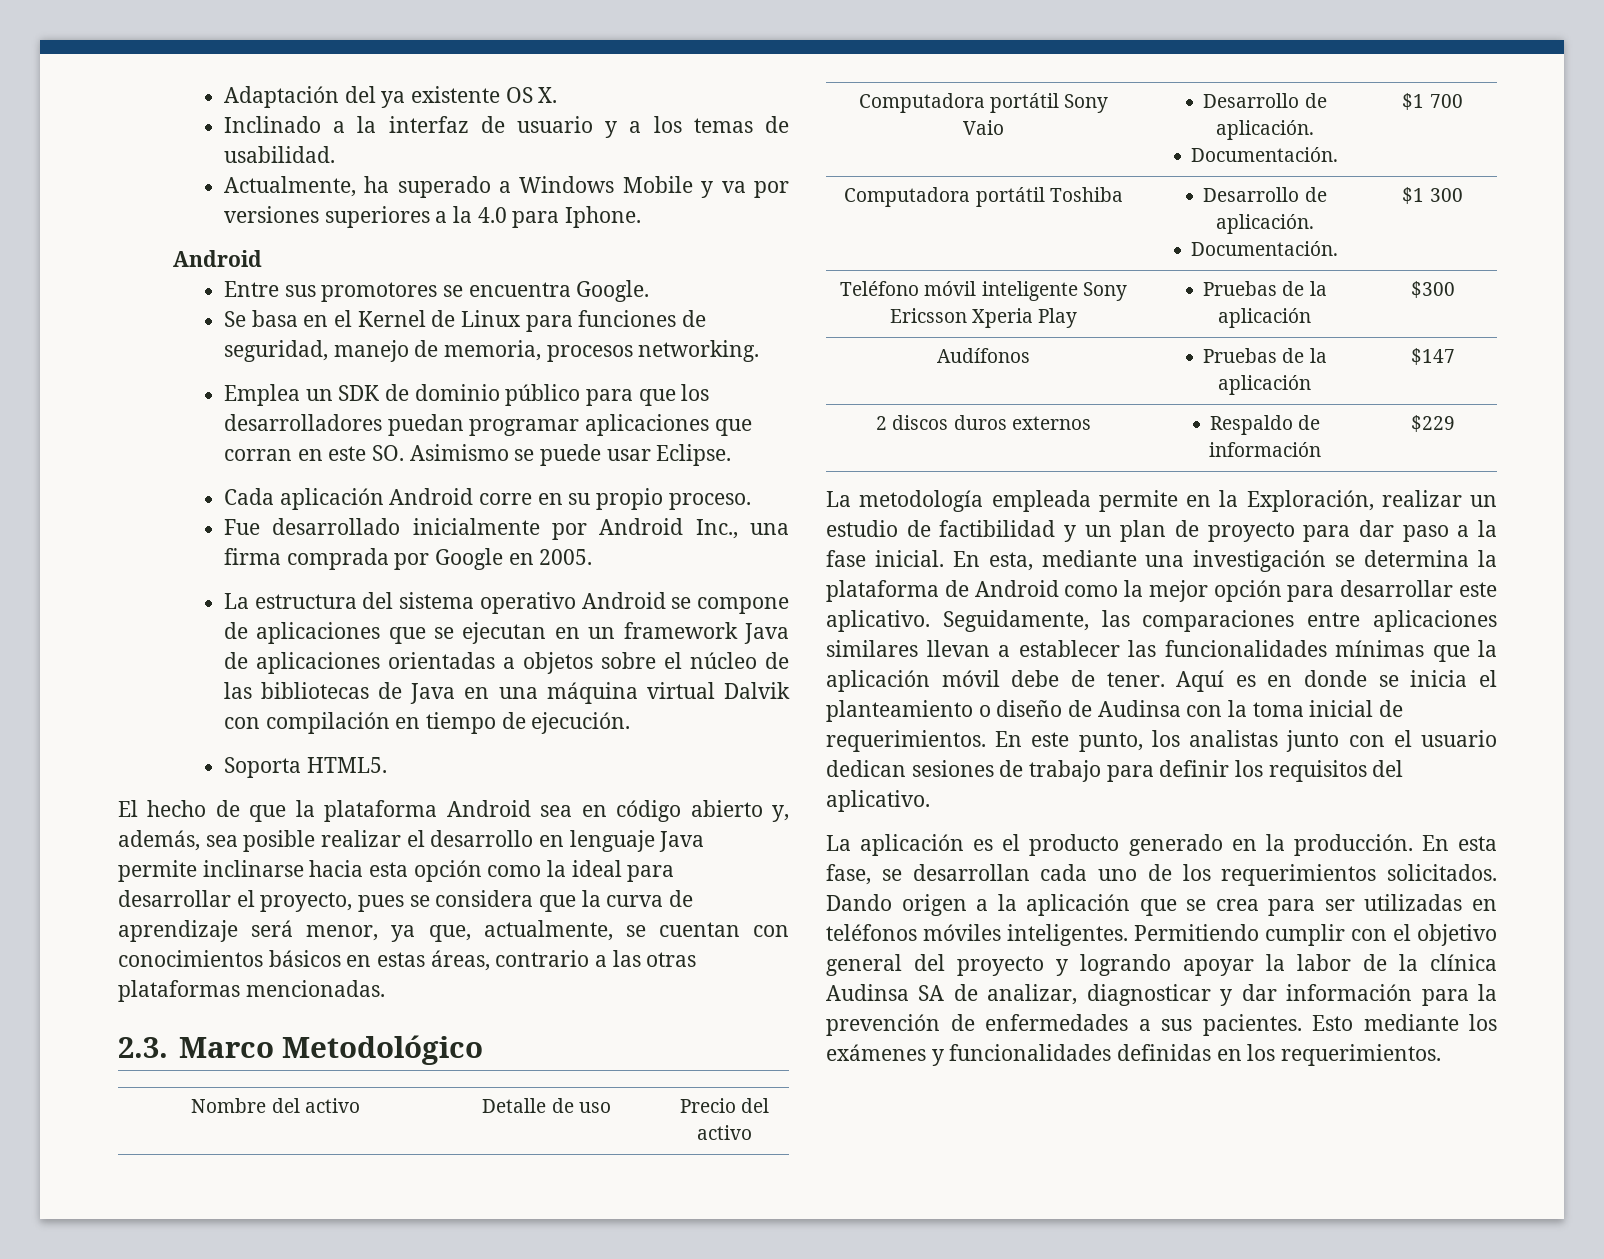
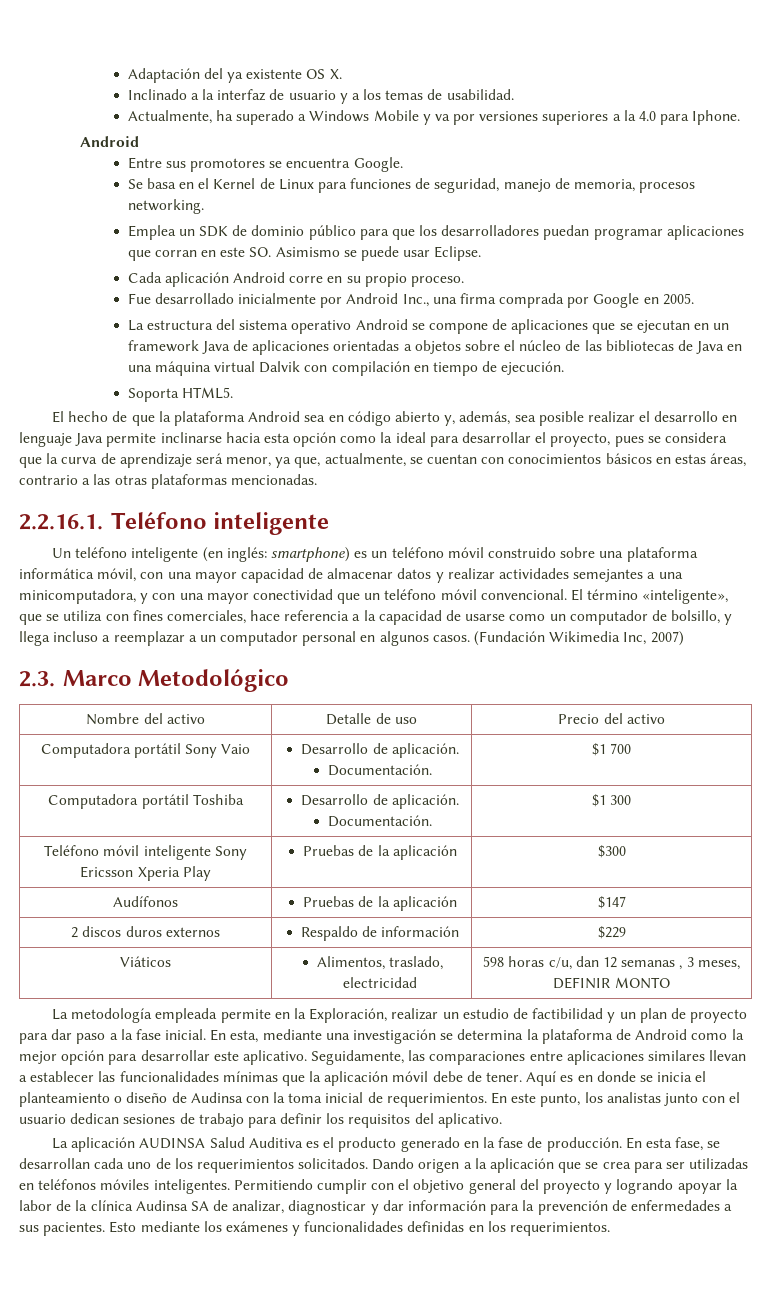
+ 2.2.16.1. Teléfono inteligente
+ Un teléfono inteligente (en inglés: smartphone) es un teléfono móvil construido sobre una plataforma informática móvil, con una mayor capacidad de almacenar datos y realizar actividades semejantes a una minicomputadora, y con una mayor conectividad que un teléfono móvil convencional. El término «inteligente», que se utiliza con fines comerciales, hace referencia a la capacidad de usarse como un computador de bolsillo, y llega incluso a reemplazar a un computador personal en algunos casos. (Fundación Wikimedia Inc, 2007)
+ Viáticos | Alimentos, traslado, electricidad | 598 horas c/u, dan 12 semanas , 3 meses, DEFINIR MONTO
- La aplicación es el producto generado en la producción.
+ La aplicación AUDINSA Salud Auditiva es el producto generado en la fase de producción.

